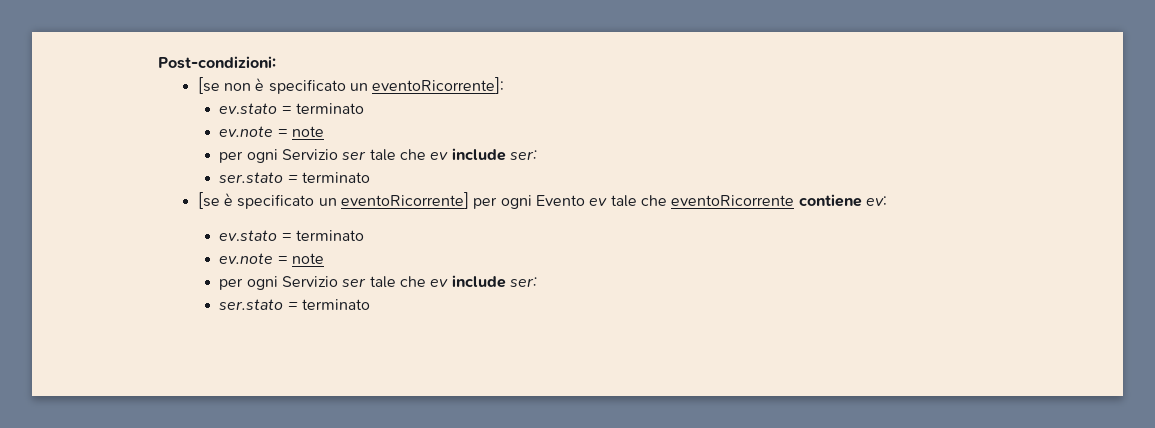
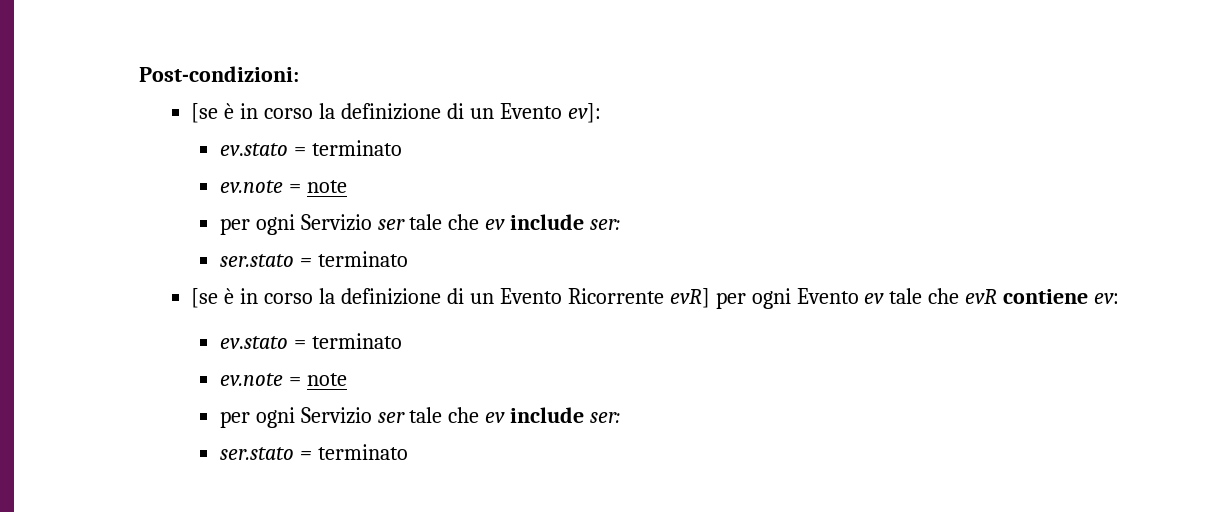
- [se non è specificato un eventoRicorrente]:
+ [se è in corso la definizione di un Evento ev]:
- [se è specificato un eventoRicorrente] per ogni Evento ev tale che eventoRicorrente contiene ev:
+ [se è in corso la definizione di un Evento Ricorrente evR] per ogni Evento ev tale che evR contiene ev:

